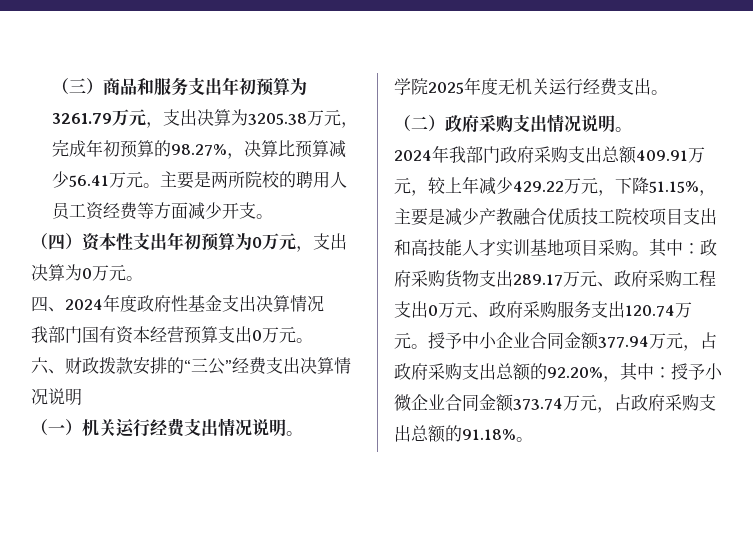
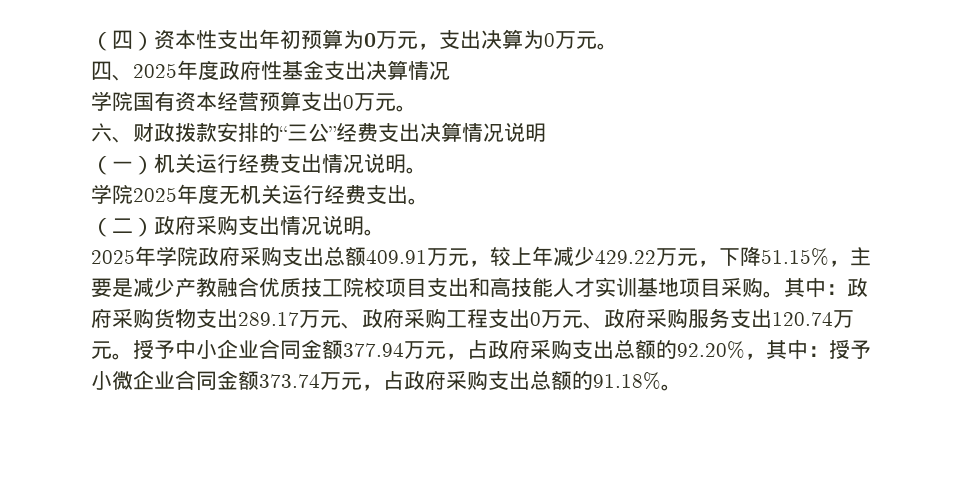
- （三）商品和服务支出年初预算为3261.79万元，支出决算为3205.38万元，完成年初预算的98.27%，决算比预算减少56.41万元。主要是两所院校的聘用人员工资经费等方面减少开支。
- 四、2024年度政府性基金支出决算情况
+ 四、2025年度政府性基金支出决算情况
- 我部门国有资本经营预算支出0万元。
+ 学院国有资本经营预算支出0万元。
- 2024年我部门政府采购支出总额409.91万元，较上年减少429.22万元，下降51.15%，主要是减少产教融合优质技工院校项目支出和高技能人才实训基地项目采购。
+ 2025年学院政府采购支出总额409.91万元，较上年减少429.22万元，下降51.15%，主要是减少产教融合优质技工院校项目支出和高技能人才实训基地项目采购。

